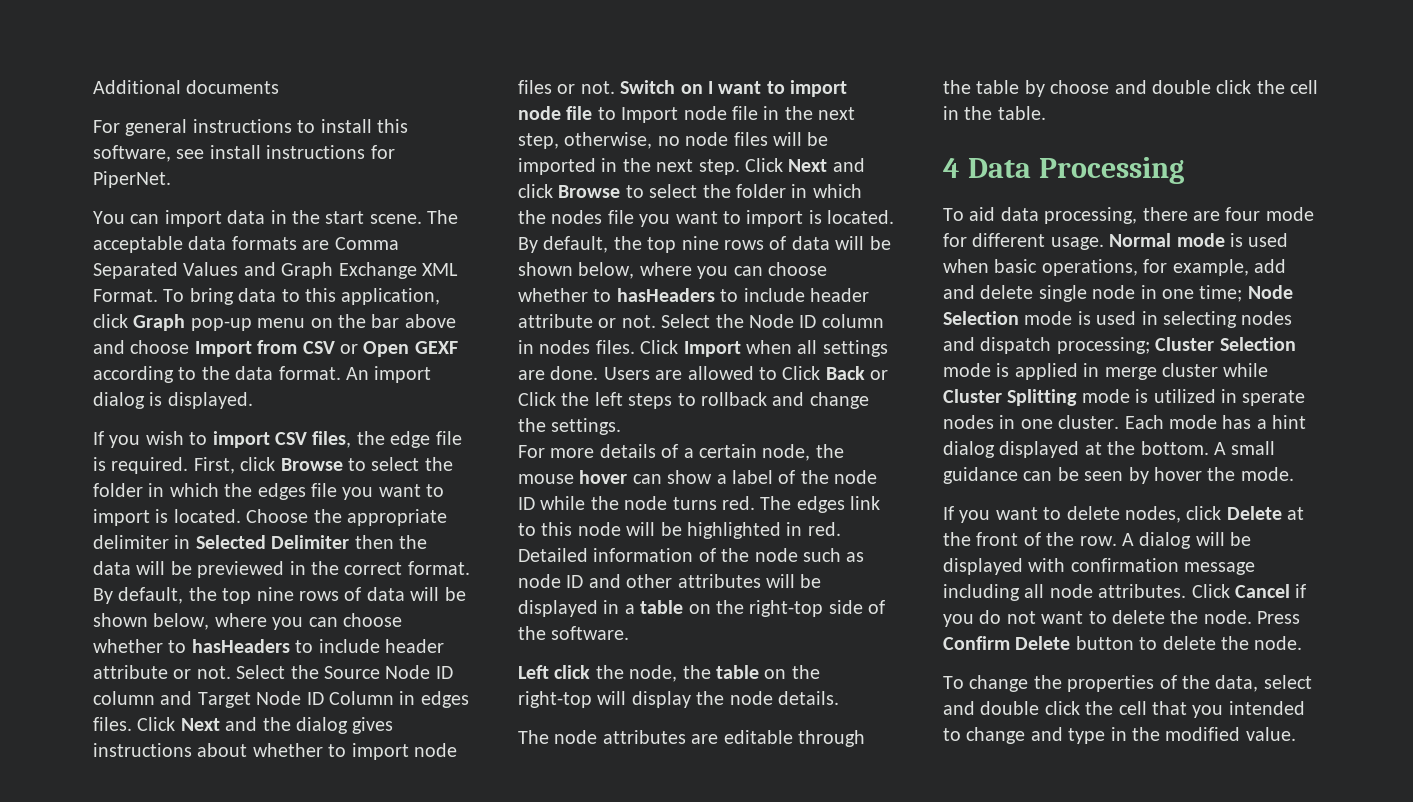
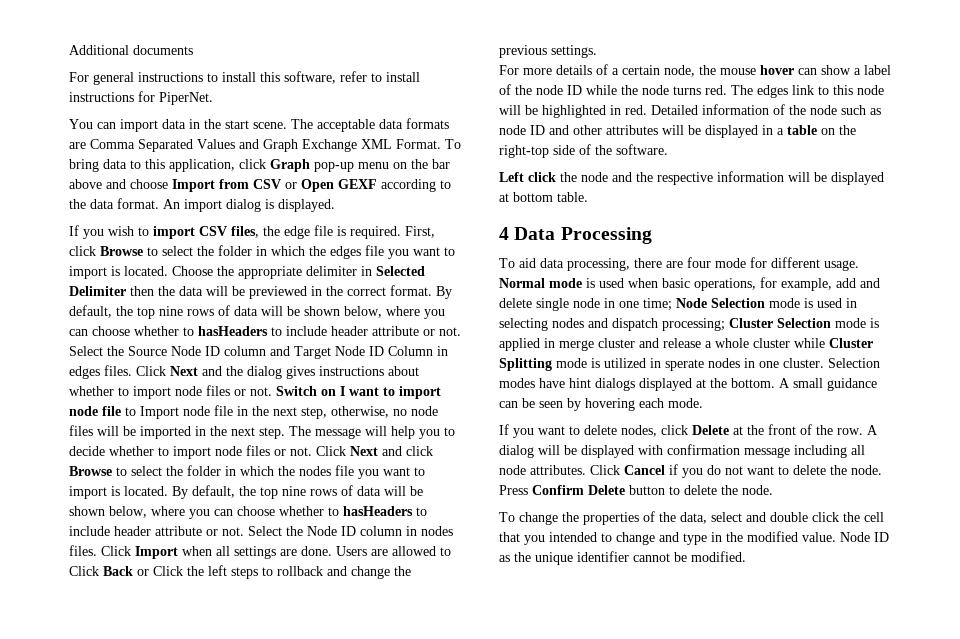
- For general instructions to install this software, see install instructions for PiperNet.
+ For general instructions to install this software, refer to install instructions for PiperNet.
+ The message will help you to decide whether to import node files or not.
- Users are allowed to Click Back or Click the left steps to rollback and change the settings.
+ Users are allowed to Click Back or Click the left steps to rollback and change the previous settings.
- Left click the node, the table on the right-top will display the node details.
- The node attributes are editable through the table by choose and double click the cell in the table.
+ Left click the node and the respective information will be displayed at bottom table.
- Normal mode is used when basic operations, for example, add and delete single node in one time; Node Selection mode is used in selecting nodes and dispatch processing; Cluster Selection mode is applied in merge cluster while Cluster Splitting mode is utilized in sperate nodes in one cluster.
+ Normal mode is used when basic operations, for example, add and delete single node in one time; Node Selection mode is used in selecting nodes and dispatch processing; Cluster Selection mode is applied in merge cluster and release a whole cluster while Cluster Splitting mode is utilized in sperate nodes in one cluster.
- Each mode has a hint dialog displayed at the bottom.
+ Selection modes have hint dialogs displayed at the bottom.
- A small guidance can be seen by hover the mode.
+ A small guidance can be seen by hovering each mode.
+ Node ID as the unique identifier cannot be modified.

